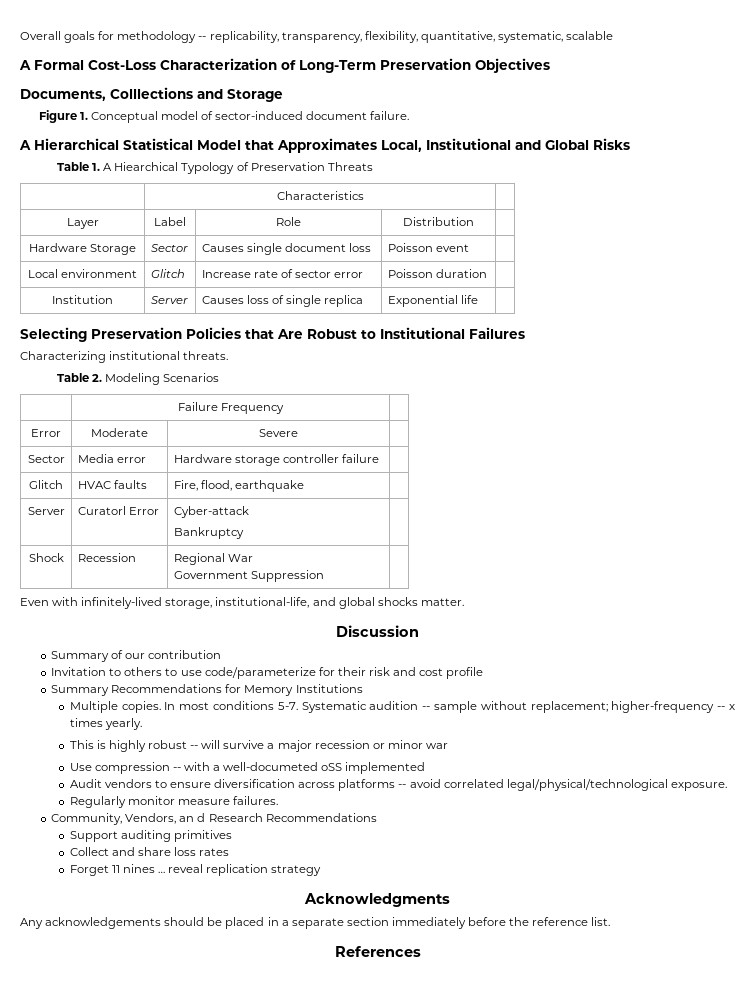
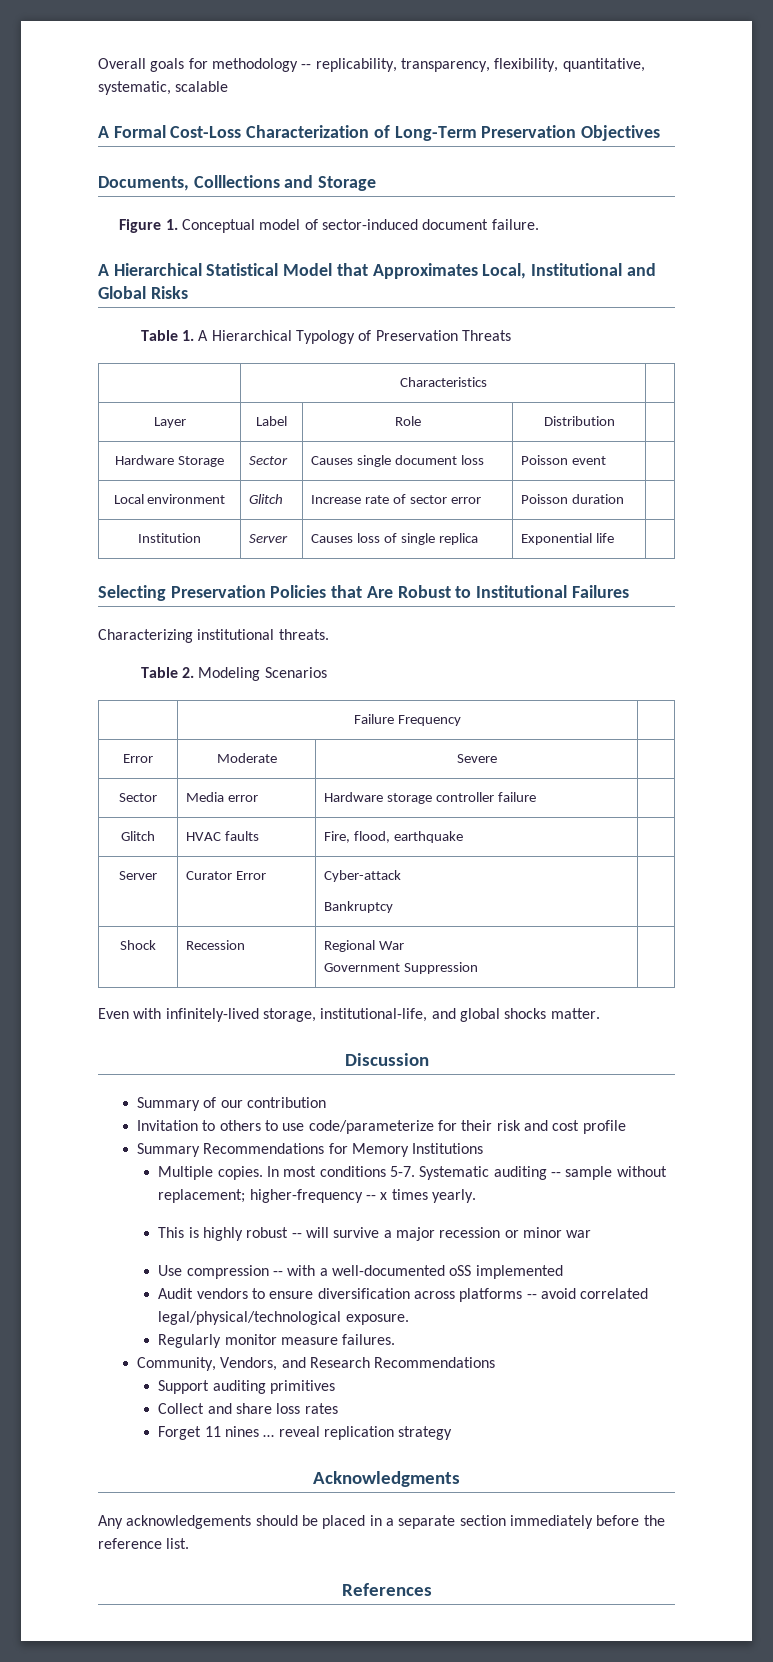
- Table 1. A Hiearchical Typology of Preservation Threats
+ Table 1. A Hierarchical Typology of Preservation Threats
- Server | Curatorl Error | Cyber-attack
+ Server | Curator Error | Cyber-attack
- Systematic audition -- sample without replacement; higher-frequency -- x times yearly.
+ Systematic auditing -- sample without replacement; higher-frequency -- x times yearly.
- Use compression -- with a well-documeted oSS implemented
+ Use compression -- with a well-documented oSS implemented
- Community, Vendors, an d Research Recommendations
+ Community, Vendors, and Research Recommendations

